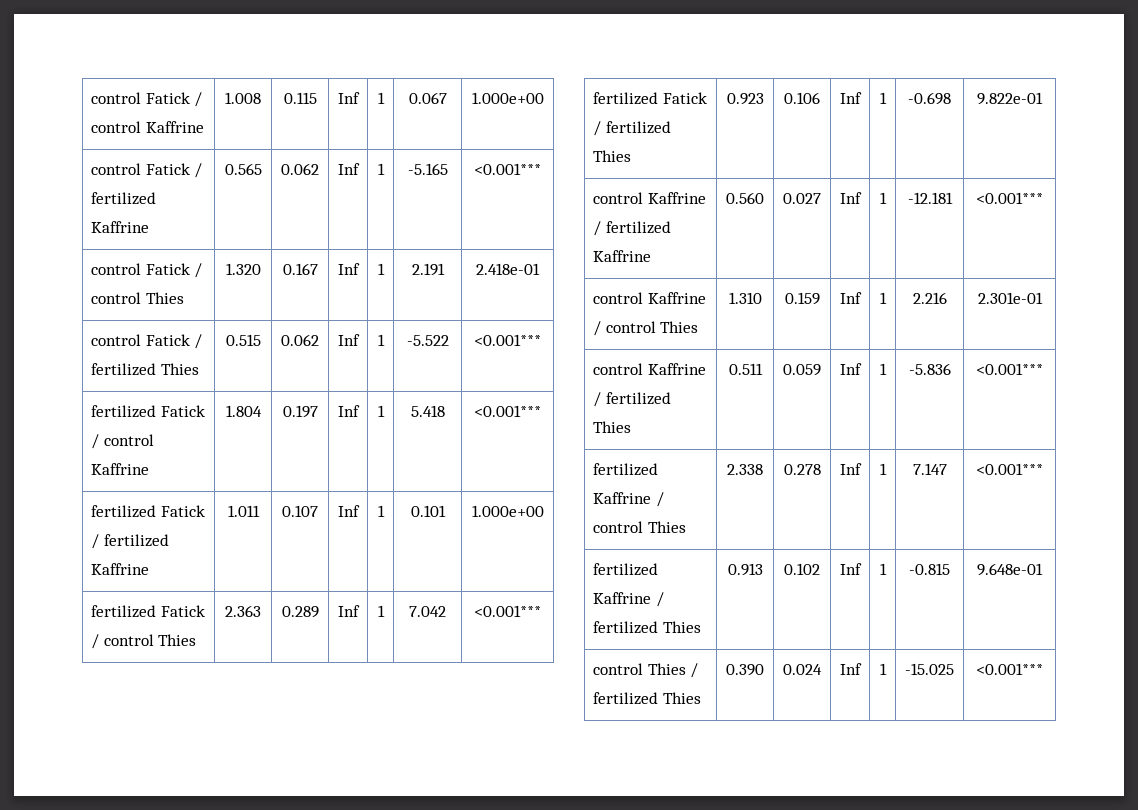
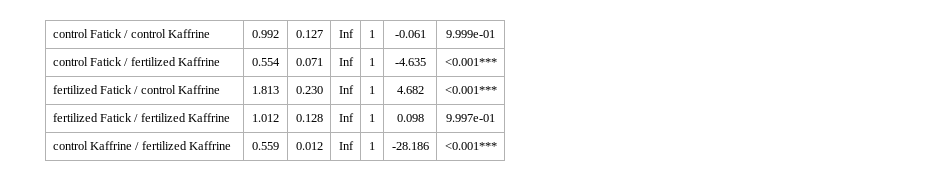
- control Fatick / control Kaffrine | 1.008 | 0.115 | Inf | 1 | 0.067 | 1.000e+00
+ control Fatick / control Kaffrine | 0.992 | 0.127 | Inf | 1 | -0.061 | 9.999e-01
- control Fatick / fertilized Kaffrine | 0.565 | 0.062 | Inf | 1 | -5.165 | <0.001***
- control Fatick / control Thies | 1.320 | 0.167 | Inf | 1 | 2.191 | 2.418e-01
- control Fatick / fertilized Thies | 0.515 | 0.062 | Inf | 1 | -5.522 | <0.001***
+ control Fatick / fertilized Kaffrine | 0.554 | 0.071 | Inf | 1 | -4.635 | <0.001***
- fertilized Fatick / control Kaffrine | 1.804 | 0.197 | Inf | 1 | 5.418 | <0.001***
+ fertilized Fatick / control Kaffrine | 1.813 | 0.230 | Inf | 1 | 4.682 | <0.001***
- fertilized Fatick / fertilized Kaffrine | 1.011 | 0.107 | Inf | 1 | 0.101 | 1.000e+00
- fertilized Fatick / control Thies | 2.363 | 0.289 | Inf | 1 | 7.042 | <0.001***
- fertilized Fatick / fertilized Thies | 0.923 | 0.106 | Inf | 1 | -0.698 | 9.822e-01
+ fertilized Fatick / fertilized Kaffrine | 1.012 | 0.128 | Inf | 1 | 0.098 | 9.997e-01
- control Kaffrine / fertilized Kaffrine | 0.560 | 0.027 | Inf | 1 | -12.181 | <0.001***
- control Kaffrine / control Thies | 1.310 | 0.159 | Inf | 1 | 2.216 | 2.301e-01
- control Kaffrine / fertilized Thies | 0.511 | 0.059 | Inf | 1 | -5.836 | <0.001***
- fertilized Kaffrine / control Thies | 2.338 | 0.278 | Inf | 1 | 7.147 | <0.001***
- fertilized Kaffrine / fertilized Thies | 0.913 | 0.102 | Inf | 1 | -0.815 | 9.648e-01
- control Thies / fertilized Thies | 0.390 | 0.024 | Inf | 1 | -15.025 | <0.001***
+ control Kaffrine / fertilized Kaffrine | 0.559 | 0.012 | Inf | 1 | -28.186 | <0.001***

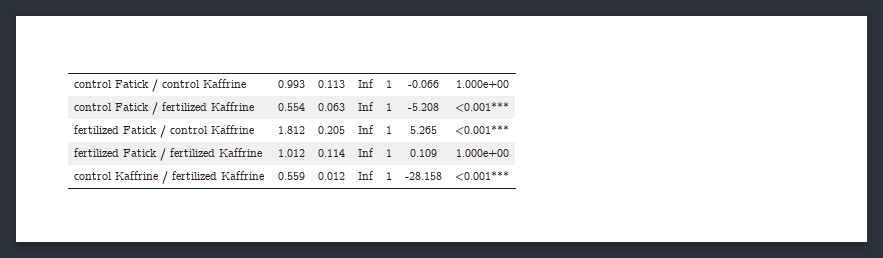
- control Fatick / control Kaffrine | 0.992 | 0.127 | Inf | 1 | -0.061 | 9.999e-01
+ control Fatick / control Kaffrine | 0.993 | 0.113 | Inf | 1 | -0.066 | 1.000e+00
- control Fatick / fertilized Kaffrine | 0.554 | 0.071 | Inf | 1 | -4.635 | <0.001***
+ control Fatick / fertilized Kaffrine | 0.554 | 0.063 | Inf | 1 | -5.208 | <0.001***
- fertilized Fatick / control Kaffrine | 1.813 | 0.230 | Inf | 1 | 4.682 | <0.001***
+ fertilized Fatick / control Kaffrine | 1.812 | 0.205 | Inf | 1 | 5.265 | <0.001***
- fertilized Fatick / fertilized Kaffrine | 1.012 | 0.128 | Inf | 1 | 0.098 | 9.997e-01
+ fertilized Fatick / fertilized Kaffrine | 1.012 | 0.114 | Inf | 1 | 0.109 | 1.000e+00
- control Kaffrine / fertilized Kaffrine | 0.559 | 0.012 | Inf | 1 | -28.186 | <0.001***
+ control Kaffrine / fertilized Kaffrine | 0.559 | 0.012 | Inf | 1 | -28.158 | <0.001***

